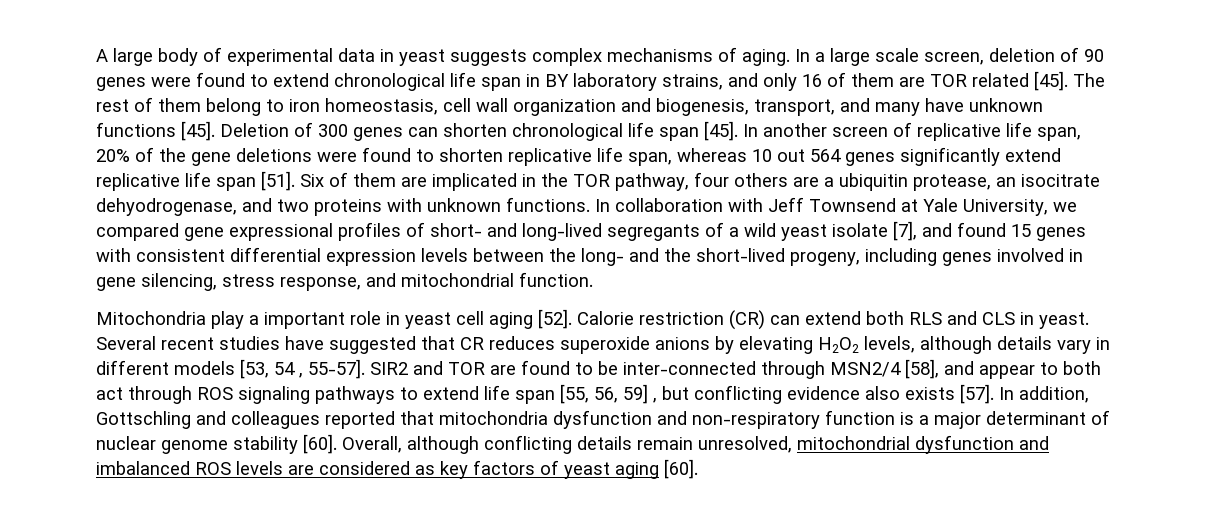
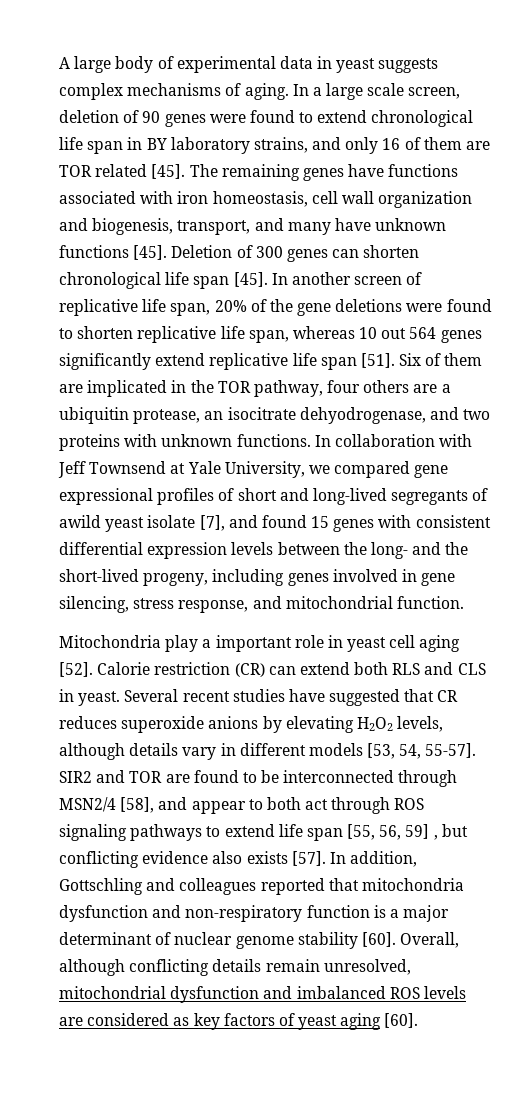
- The rest of them belong to iron homeostasis, cell wall organization and biogenesis, transport, and many have unknown functions [45].
+ The remaining genes have functions associated with iron homeostasis, cell wall organization and biogenesis, transport, and many have unknown functions [45].
- In collaboration with Jeff Townsend at Yale University, we compared gene expressional profiles of short- and long-lived segregants of a wild yeast isolate [7], and found 15 genes with consistent differential expression levels between the long- and the short-lived progeny, including genes involved in gene silencing, stress response, and mitochondrial function.
+ In collaboration with Jeff Townsend at Yale University, we compared gene expressional profiles of short and long-lived segregants of awild yeast isolate [7], and found 15 genes with consistent differential expression levels between the long- and the short-lived progeny, including genes involved in gene silencing, stress response, and mitochondrial function.
- Several recent studies have suggested that CR reduces superoxide anions by elevating H2O2 levels, although details vary in different models [53, 54 , 55-57].
+ Several recent studies have suggested that CR reduces superoxide anions by elevating H2O2 levels, although details vary in different models [53, 54, 55-57].
- SIR2 and TOR are found to be inter-connected through MSN2/4 [58], and appear to both act through ROS signaling pathways to extend life span [55, 56, 59] , but conflicting evidence also exists [57].
+ SIR2 and TOR are found to be interconnected through MSN2/4 [58], and appear to both act through ROS signaling pathways to extend life span [55, 56, 59] , but conflicting evidence also exists [57].

